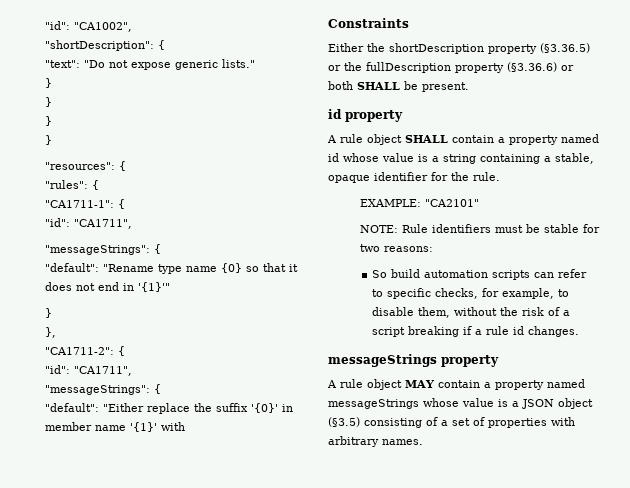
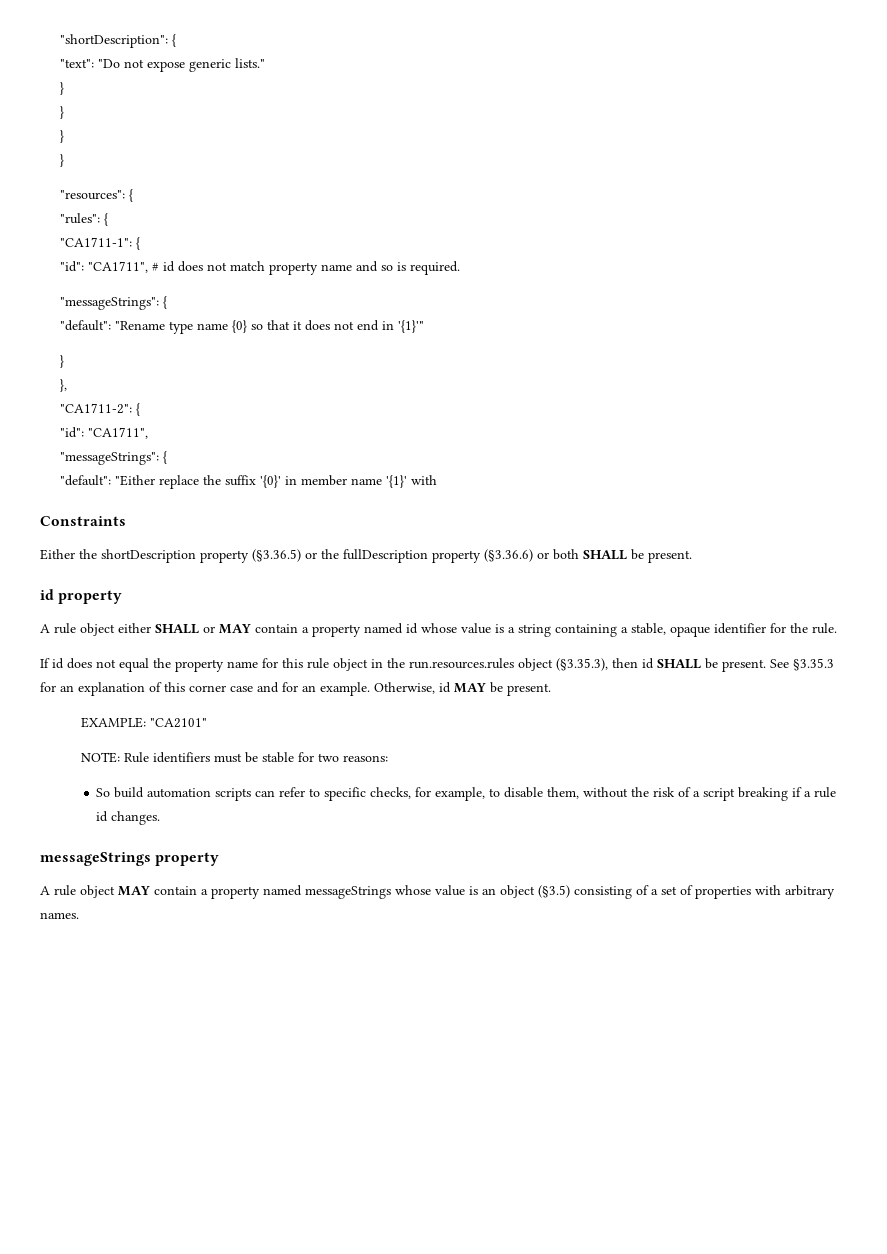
- "id": "CA1002",
  "CA1711-1": {
- "id": "CA1711",
+ "id": "CA1711", # id does not match property name and so is required.
- A rule object SHALL contain a property named id whose value is a string containing a stable, opaque identifier for the rule.
+ A rule object either SHALL or MAY contain a property named id whose value is a string containing a stable, opaque identifier for the rule.
+ If id does not equal the property name for this rule object in the run.resources.rules object (§3.35.3), then id SHALL be present. See §3.35.3 for an explanation of this corner case and for an example. Otherwise, id MAY be present.
- A rule object MAY contain a property named messageStrings whose value is a JSON object (§3.5) consisting of a set of properties with arbitrary names.
+ A rule object MAY contain a property named messageStrings whose value is an object (§3.5) consisting of a set of properties with arbitrary names.

